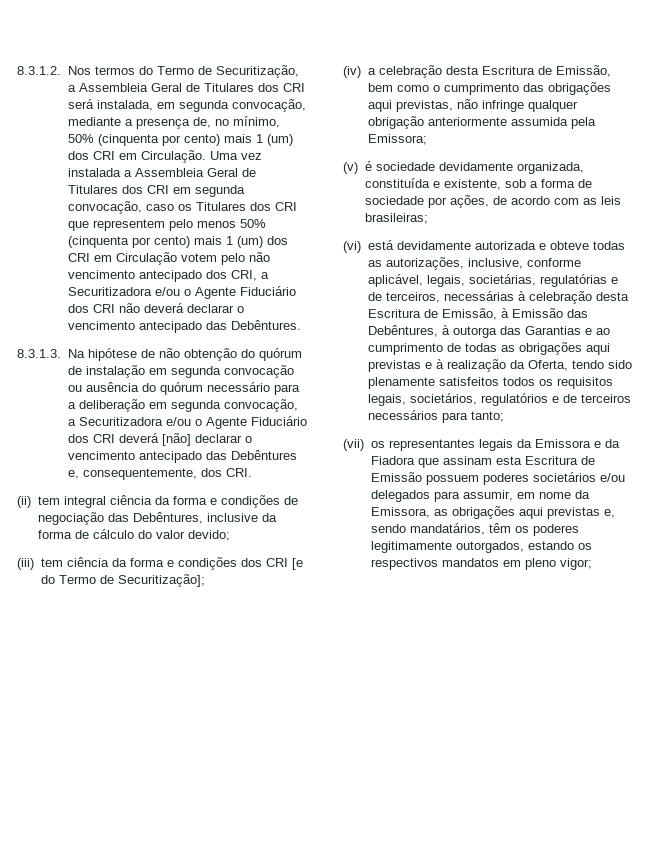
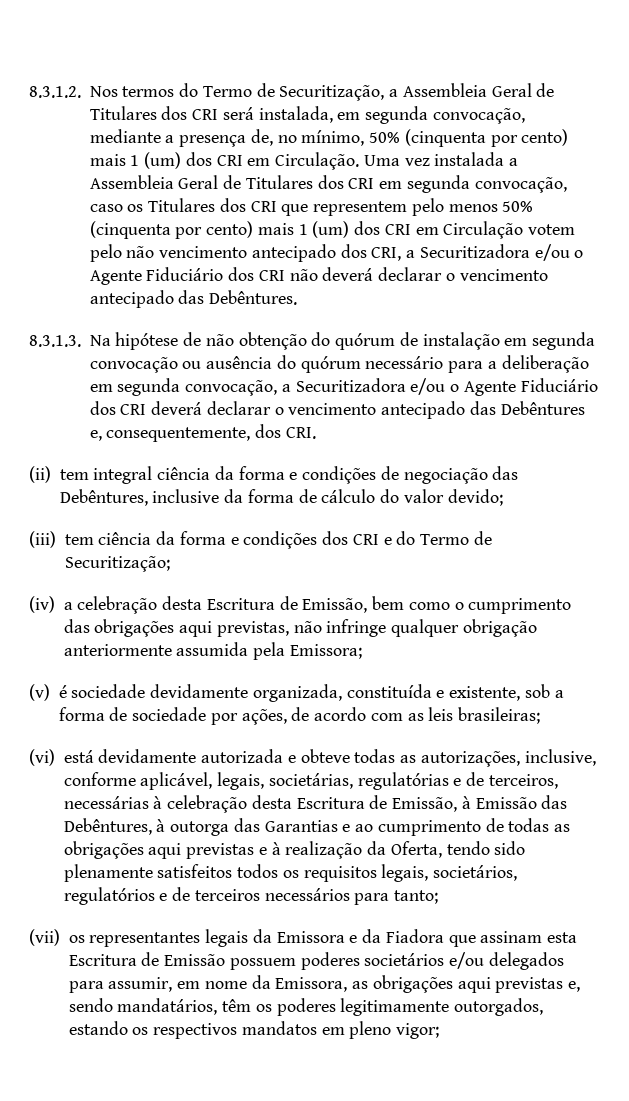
- 8.3.1.3. Na hipótese de não obtenção do quórum de instalação em segunda convocação ou ausência do quórum necessário para a deliberação em segunda convocação, a Securitizadora e/ou o Agente Fiduciário dos CRI deverá [não] declarar o vencimento antecipado das Debêntures e, consequentemente, dos CRI.
+ 8.3.1.3. Na hipótese de não obtenção do quórum de instalação em segunda convocação ou ausência do quórum necessário para a deliberação em segunda convocação, a Securitizadora e/ou o Agente Fiduciário dos CRI deverá declarar o vencimento antecipado das Debêntures e, consequentemente, dos CRI.
- (iii) tem ciência da forma e condições dos CRI [e do Termo de Securitização];
+ (iii) tem ciência da forma e condições dos CRI e do Termo de Securitização;

